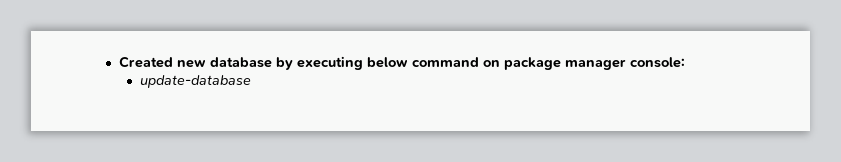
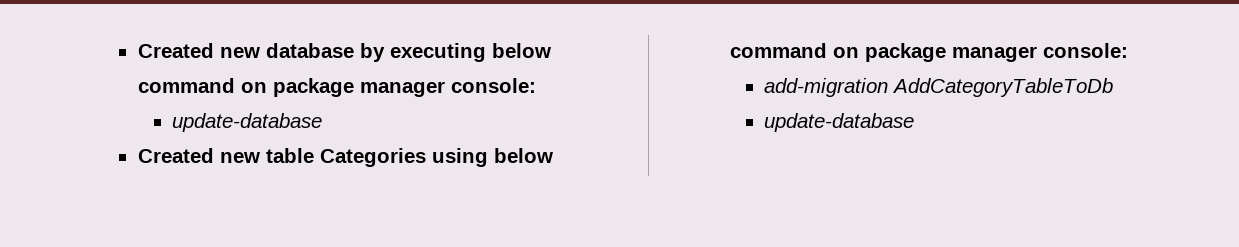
+ Created new table Categories using below command on package manager console:
+ add-migration AddCategoryTableToDb
+ update-database

